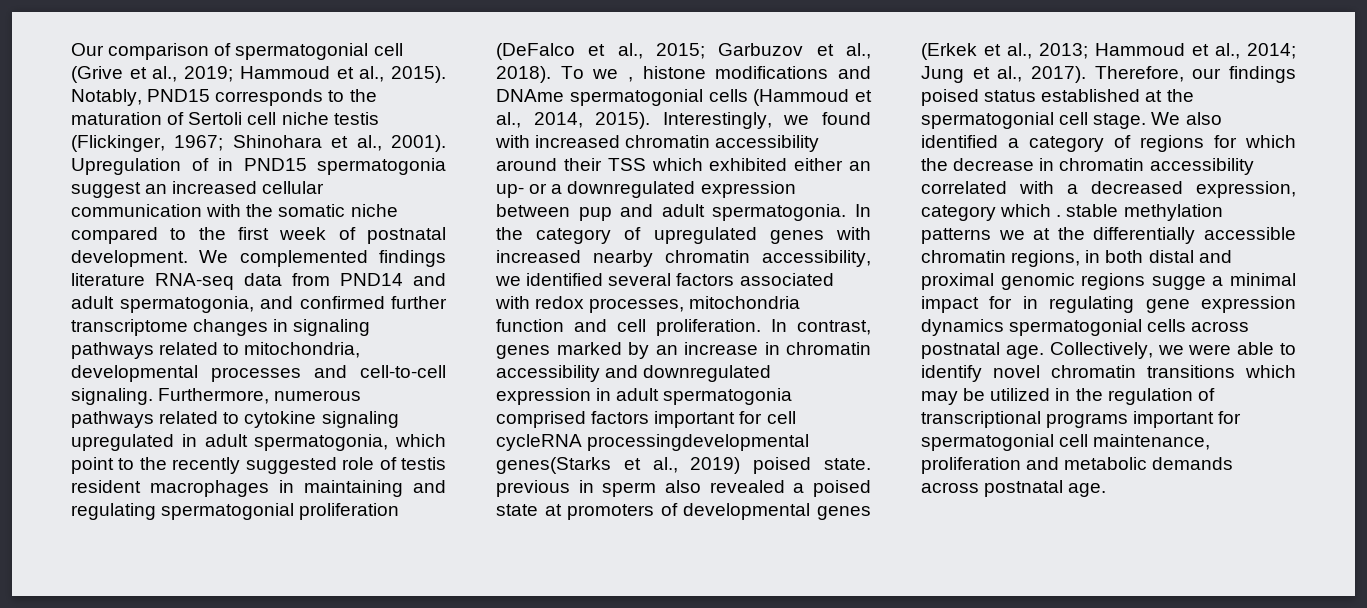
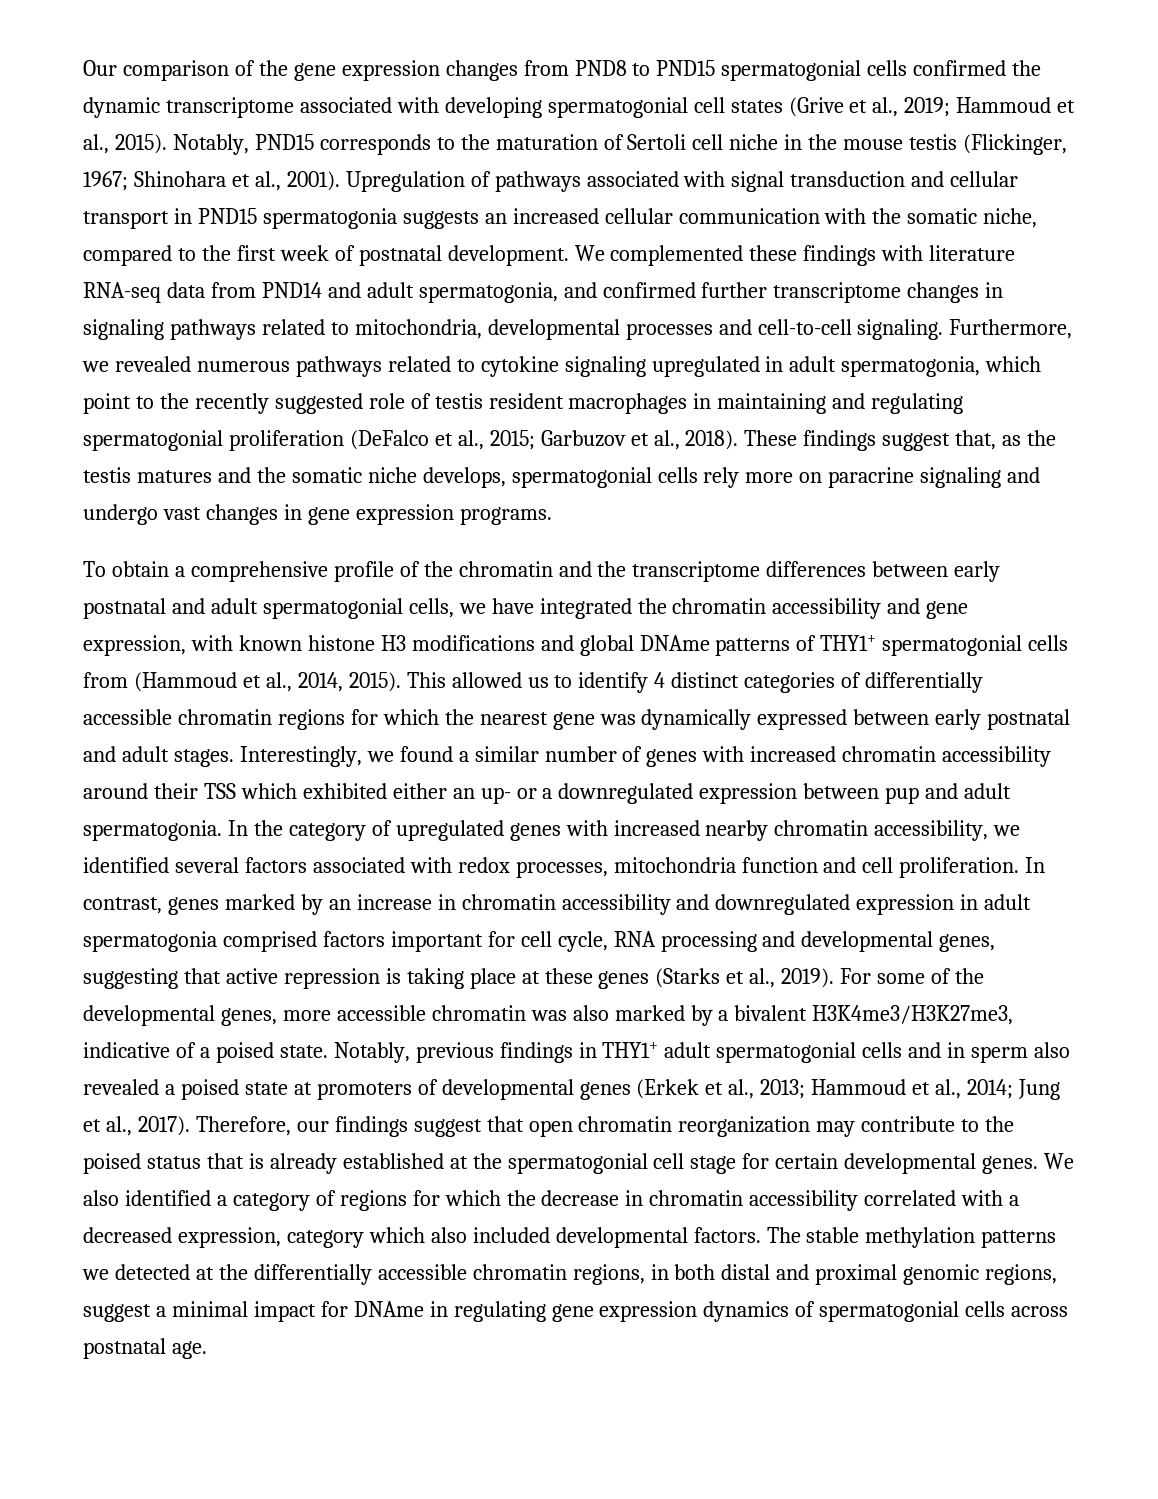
- Our comparison of spermatogonial cell (Grive et al., 2019; Hammoud et al., 2015).
+ Our comparison of the gene expression changes from PND8 to PND15 spermatogonial cells confirmed the dynamic transcriptome associated with developing spermatogonial cell states (Grive et al., 2019; Hammoud et al., 2015).
- Notably, PND15 corresponds to the maturation of Sertoli cell niche testis (Flickinger, 1967; Shinohara et al., 2001).
+ Notably, PND15 corresponds to the maturation of Sertoli cell niche in the mouse testis (Flickinger, 1967; Shinohara et al., 2001).
- Upregulation of in PND15 spermatogonia suggest an increased cellular communication with the somatic niche compared to the first week of postnatal development.
+ Upregulation of pathways associated with signal transduction and cellular transport in PND15 spermatogonia suggests an increased cellular communication with the somatic niche, compared to the first week of postnatal development.
- We complemented findings literature RNA-seq data from PND14 and adult spermatogonia, and confirmed further transcriptome changes in signaling pathways related to mitochondria, developmental processes and cell-to-cell signaling.
+ We complemented these findings with literature RNA-seq data from PND14 and adult spermatogonia, and confirmed further transcriptome changes in signaling pathways related to mitochondria, developmental processes and cell-to-cell signaling.
- Furthermore, numerous pathways related to cytokine signaling upregulated in adult spermatogonia, which point to the recently suggested role of testis resident macrophages in maintaining and regulating spermatogonial proliferation (DeFalco et al., 2015; Garbuzov et al., 2018).
+ Furthermore, we revealed numerous pathways related to cytokine signaling upregulated in adult spermatogonia, which point to the recently suggested role of testis resident macrophages in maintaining and regulating spermatogonial proliferation (DeFalco et al., 2015; Garbuzov et al., 2018).
- To we , histone modifications and DNAme spermatogonial cells (Hammoud et al., 2014, 2015).
+ These findings suggest that, as the testis matures and the somatic niche develops, spermatogonial cells rely more on paracrine signaling and undergo vast changes in gene expression programs.
+ To obtain a comprehensive profile of the chromatin and the transcriptome differences between early postnatal and adult spermatogonial cells, we have integrated the chromatin accessibility and gene expression, with known histone H3 modifications and global DNAme patterns of THY1+ spermatogonial cells from (Hammoud et al., 2014, 2015).
- Interestingly, we found with increased chromatin accessibility around their TSS which exhibited either an up- or a downregulated expression between pup and adult spermatogonia.
+ This allowed us to identify 4 distinct categories of differentially accessible chromatin regions for which the nearest gene was dynamically expressed between early postnatal and adult stages. Interestingly, we found a similar number of genes with increased chromatin accessibility around their TSS which exhibited either an up- or a downregulated expression between pup and adult spermatogonia.
- In contrast, genes marked by an increase in chromatin accessibility and downregulated expression in adult spermatogonia comprised factors important for cell cycleRNA processingdevelopmental genes(Starks et al., 2019) poised state. previous in sperm also revealed a poised state at promoters of developmental genes (Erkek et al., 2013; Hammoud et al., 2014; Jung et al., 2017).
+ In contrast, genes marked by an increase in chromatin accessibility and downregulated expression in adult spermatogonia comprised factors important for cell cycle, RNA processing and developmental genes, suggesting that active repression is taking place at these genes (Starks et al., 2019). For some of the developmental genes, more accessible chromatin was also marked by a bivalent H3K4me3/H3K27me3, indicative of a poised state. Notably, previous findings in THY1+ adult spermatogonial cells and in sperm also revealed a poised state at promoters of developmental genes (Erkek et al., 2013; Hammoud et al., 2014; Jung et al., 2017).
- Therefore, our findings poised status established at the spermatogonial cell stage.
+ Therefore, our findings suggest that open chromatin reorganization may contribute to the poised status that is already established at the spermatogonial cell stage for certain developmental genes.
- We also identified a category of regions for which the decrease in chromatin accessibility correlated with a decreased expression, category which . stable methylation patterns we at the differentially accessible chromatin regions, in both distal and proximal genomic regions sugge a minimal impact for in regulating gene expression dynamics spermatogonial cells across postnatal age. Collectively, we were able to identify novel chromatin transitions which may be utilized in the regulation of transcriptional programs important for spermatogonial cell maintenance, proliferation and metabolic demands across postnatal age.
+ We also identified a category of regions for which the decrease in chromatin accessibility correlated with a decreased expression, category which also included developmental factors. The stable methylation patterns we detected at the differentially accessible chromatin regions, in both distal and proximal genomic regions, suggest a minimal impact for DNAme in regulating gene expression dynamics of spermatogonial cells across postnatal age.

